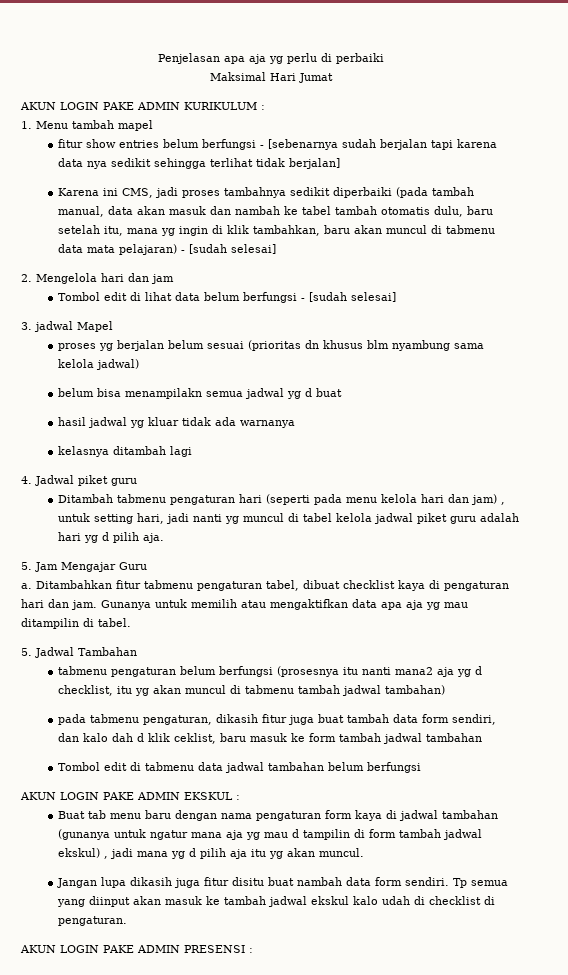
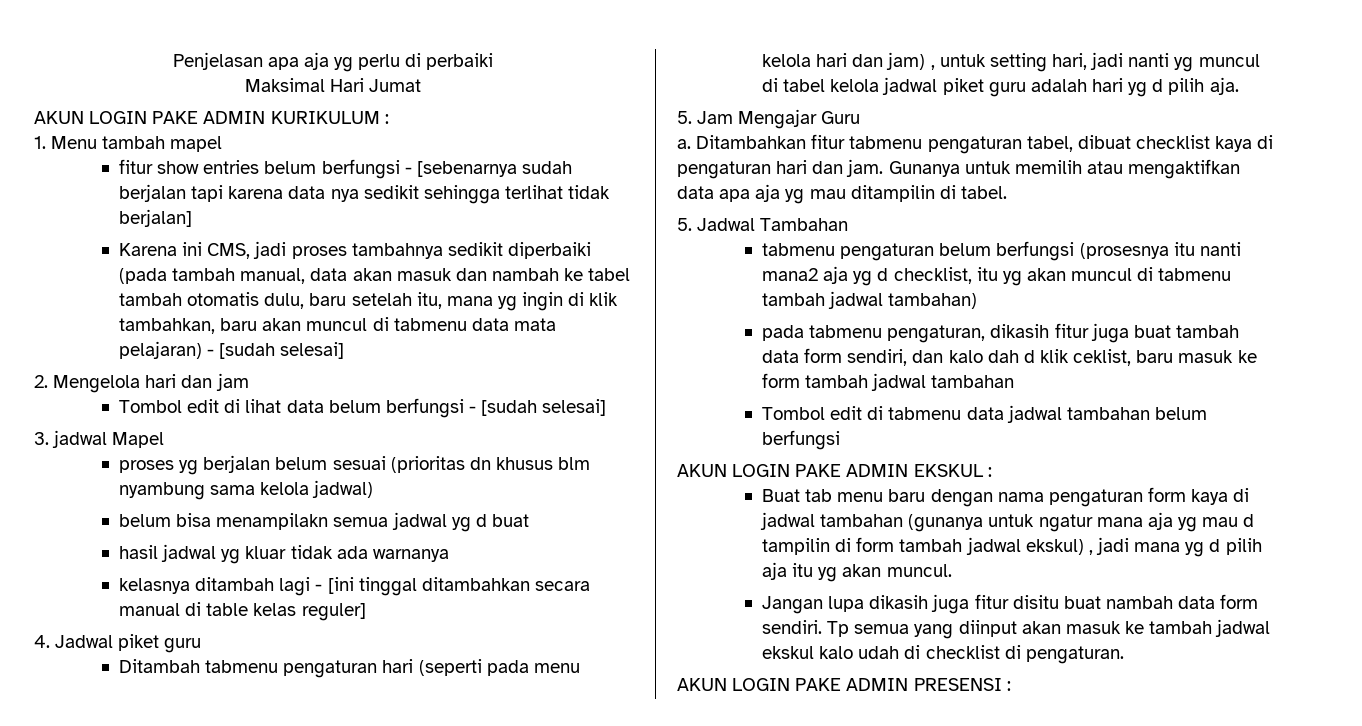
- kelasnya ditambah lagi
+ kelasnya ditambah lagi - [ini tinggal ditambahkan secara manual di table kelas reguler]

